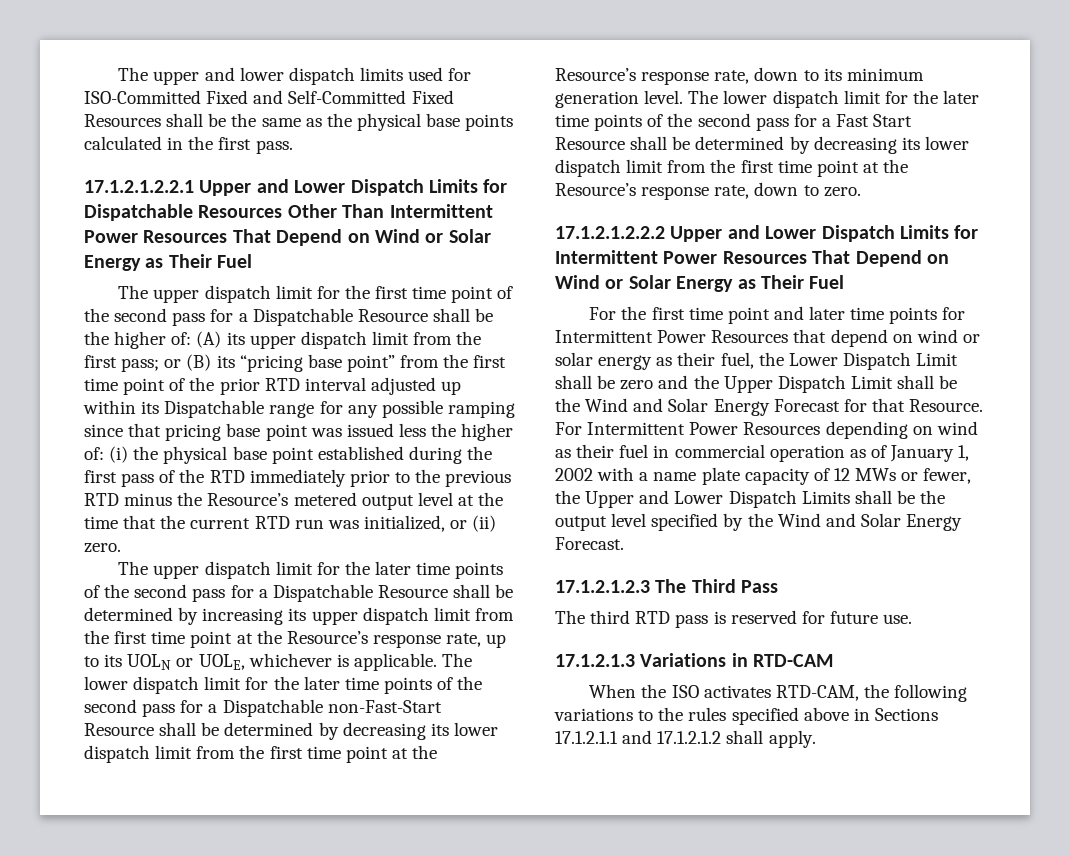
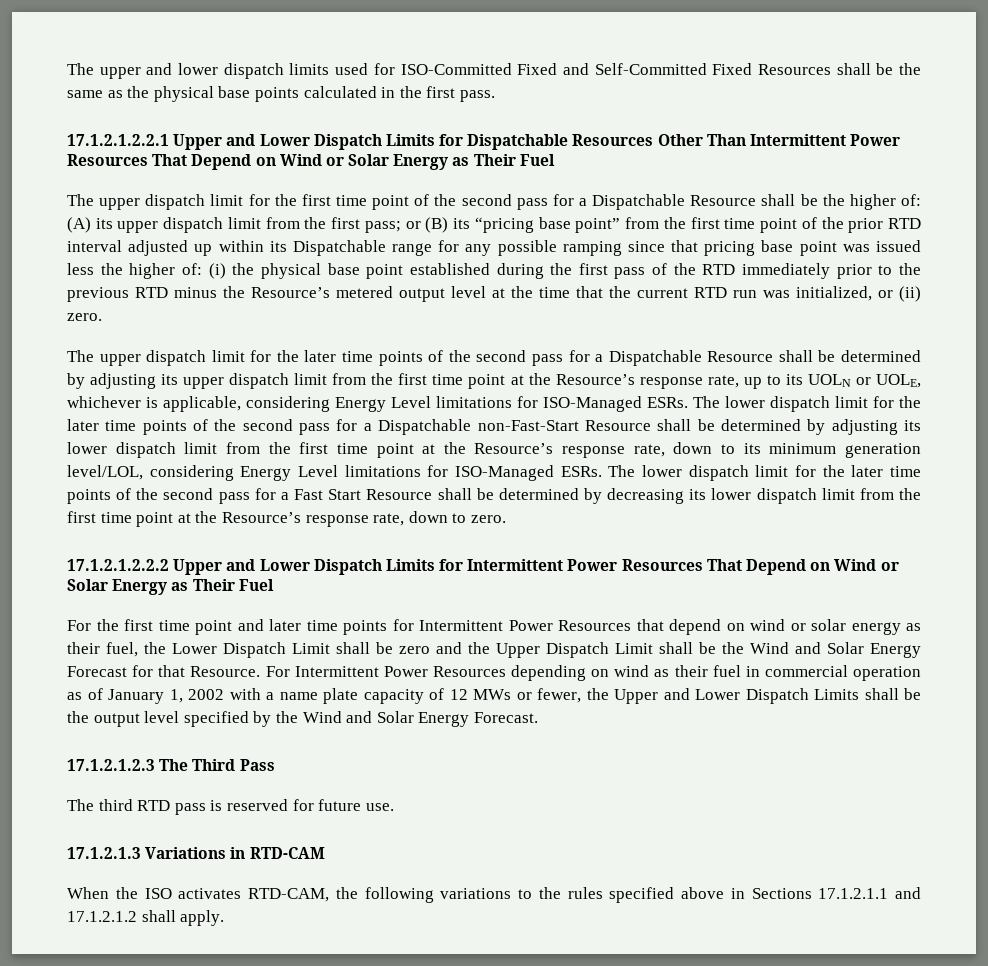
- The upper dispatch limit for the later time points of the second pass for a Dispatchable Resource shall be determined by increasing its upper dispatch limit from the first time point at the Resource’s response rate, up to its UOLN or UOLE, whichever is applicable.
+ The upper dispatch limit for the later time points of the second pass for a Dispatchable Resource shall be determined by adjusting its upper dispatch limit from the first time point at the Resource’s response rate, up to its UOLN or UOLE, whichever is applicable, considering Energy Level limitations for ISO-Managed ESRs.
- The lower dispatch limit for the later time points of the second pass for a Dispatchable non-Fast-Start Resource shall be determined by decreasing its lower dispatch limit from the first time point at the Resource’s response rate, down to its minimum generation level.
+ The lower dispatch limit for the later time points of the second pass for a Dispatchable non-Fast-Start Resource shall be determined by adjusting its lower dispatch limit from the first time point at the Resource’s response rate, down to its minimum generation level/LOL, considering Energy Level limitations for ISO-Managed ESRs.

